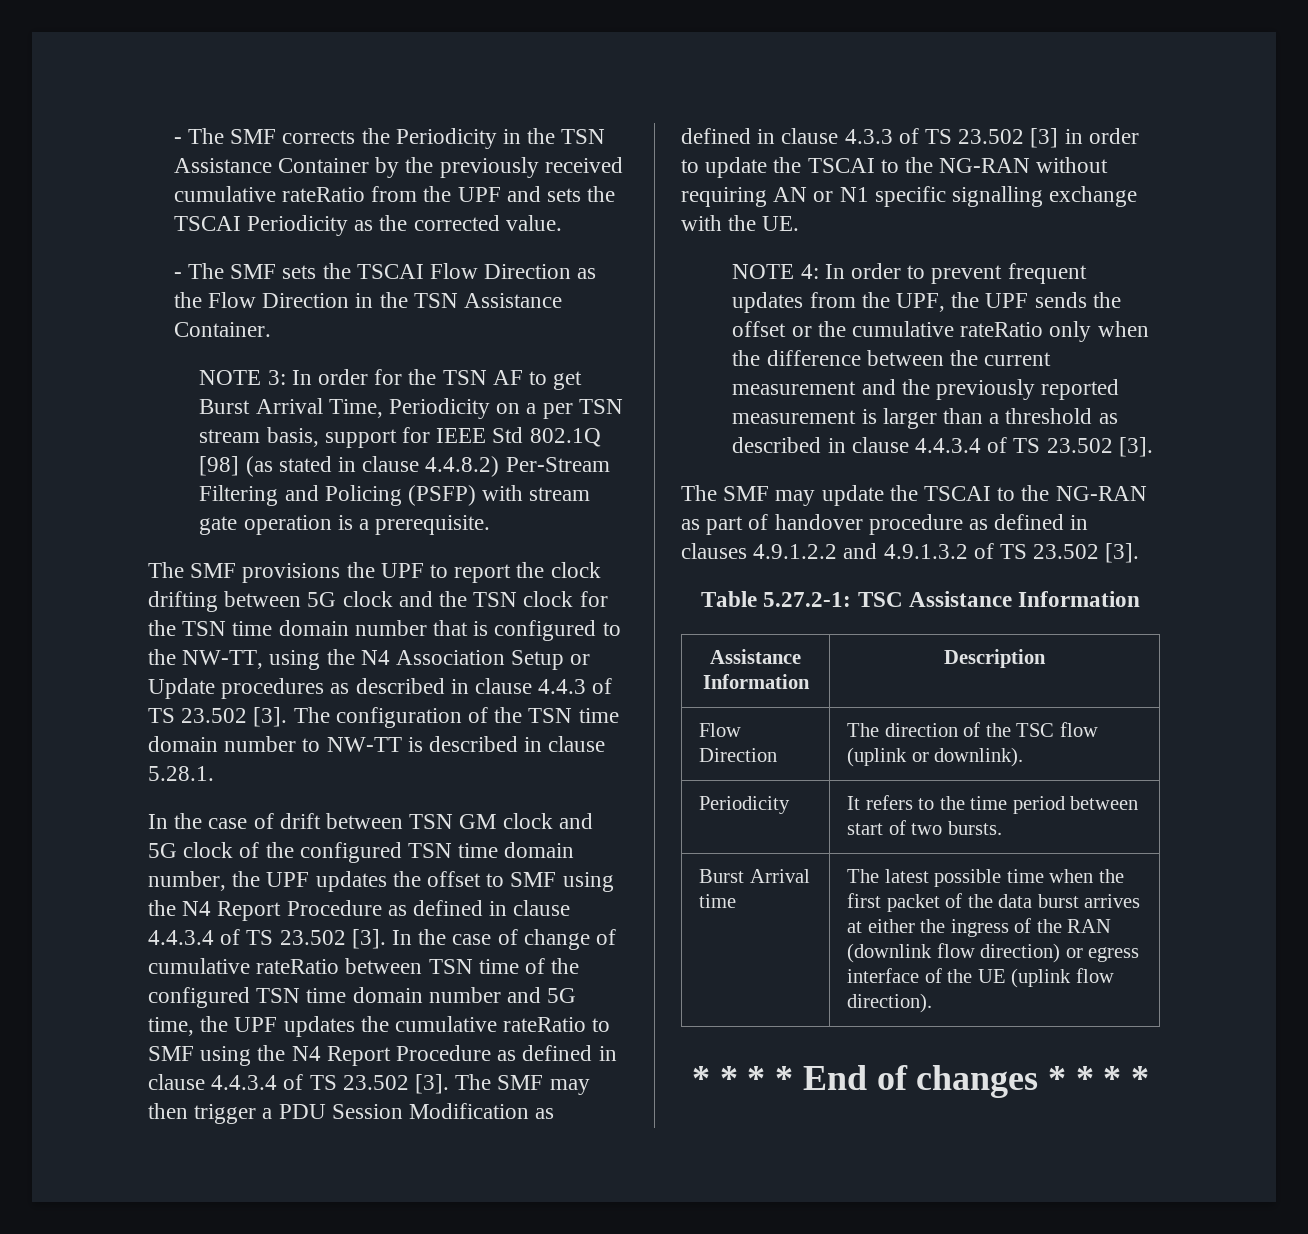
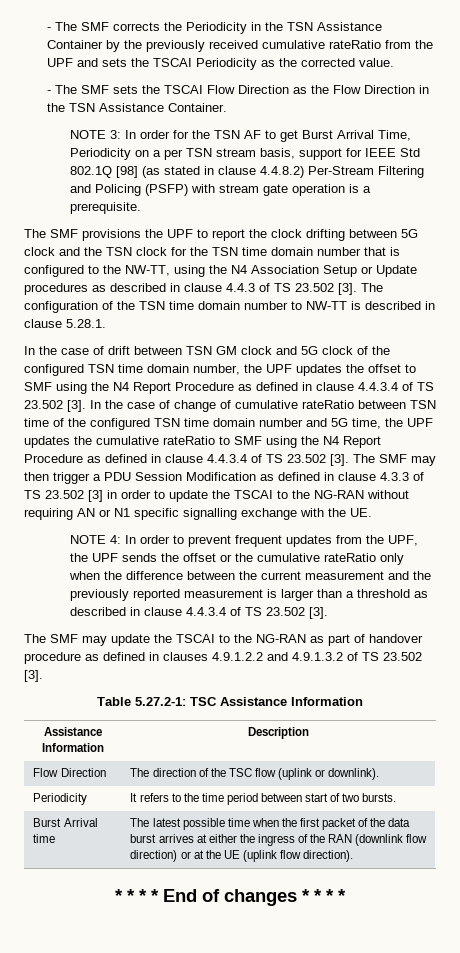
- Burst Arrival time | The latest possible time when the first packet of the data burst arrives at either the ingress of the RAN (downlink flow direction) or egress interface of the UE (uplink flow direction).
+ Burst Arrival time | The latest possible time when the first packet of the data burst arrives at either the ingress of the RAN (downlink flow direction) or at the UE (uplink flow direction).

